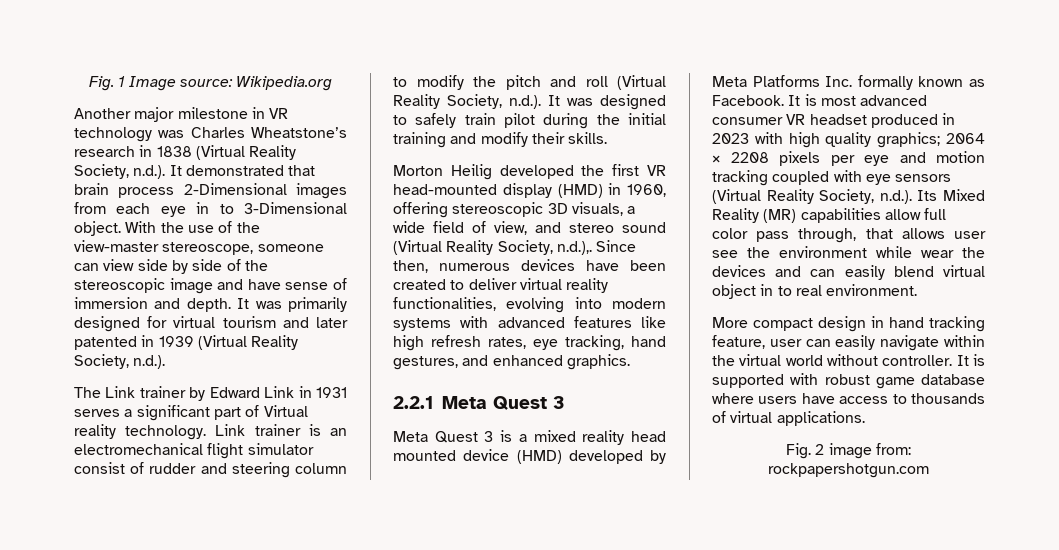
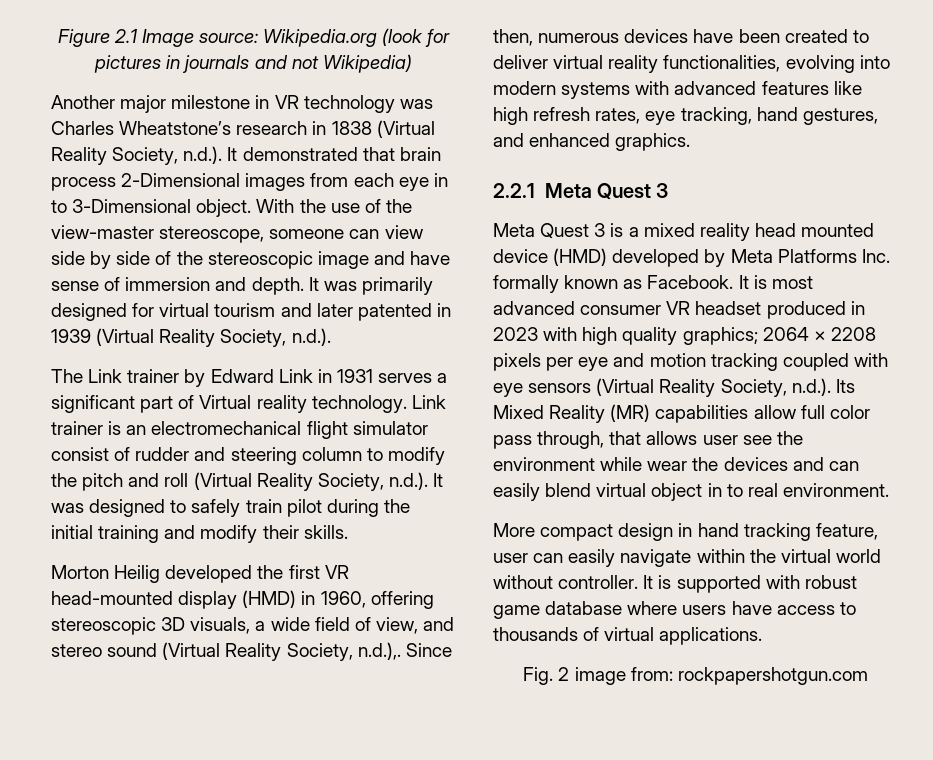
- Fig. 1 Image source: Wikipedia.org
+ Figure 2.1 Image source: Wikipedia.org (look for pictures in journals and not Wikipedia)

